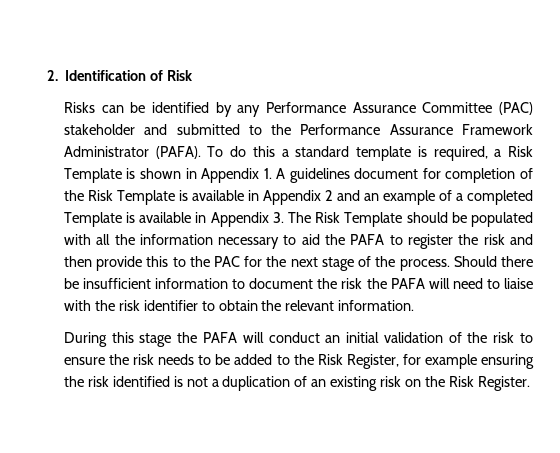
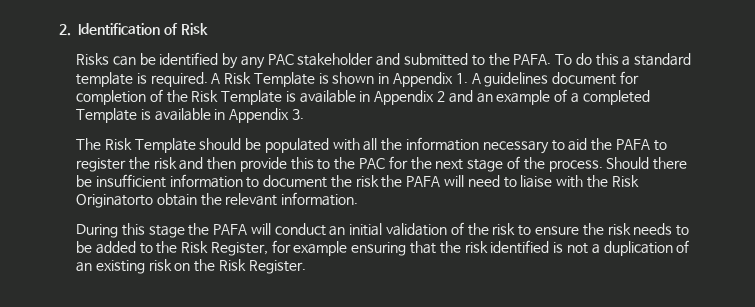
- Risks can be identified by any Performance Assurance Committee (PAC) stakeholder and submitted to the Performance Assurance Framework Administrator (PAFA).
+ Risks can be identified by any PAC stakeholder and submitted to the PAFA.
- To do this a standard template is required, a Risk Template is shown in Appendix 1. A guidelines document for completion of the Risk Template is available in Appendix 2 and an example of a completed Template is available in Appendix 3. The Risk Template should be populated with all the information necessary to aid the PAFA to register the risk and then provide this to the PAC for the next stage of the process.
+ To do this a standard template is required. A Risk Template is shown in Appendix 1. A guidelines document for completion of the Risk Template is available in Appendix 2 and an example of a completed Template is available in Appendix 3.
+ The Risk Template should be populated with all the information necessary to aid the PAFA to register the risk and then provide this to the PAC for the next stage of the process.
- Should there be insufficient information to document the risk the PAFA will need to liaise with the risk identifier to obtain the relevant information.
+ Should there be insufficient information to document the risk the PAFA will need to liaise with the Risk Originatorto obtain the relevant information.
- During this stage the PAFA will conduct an initial validation of the risk to ensure the risk needs to be added to the Risk Register, for example ensuring the risk identified is not a duplication of an existing risk on the Risk Register.
+ During this stage the PAFA will conduct an initial validation of the risk to ensure the risk needs to be added to the Risk Register, for example ensuring that the risk identified is not a duplication of an existing risk on the Risk Register.

